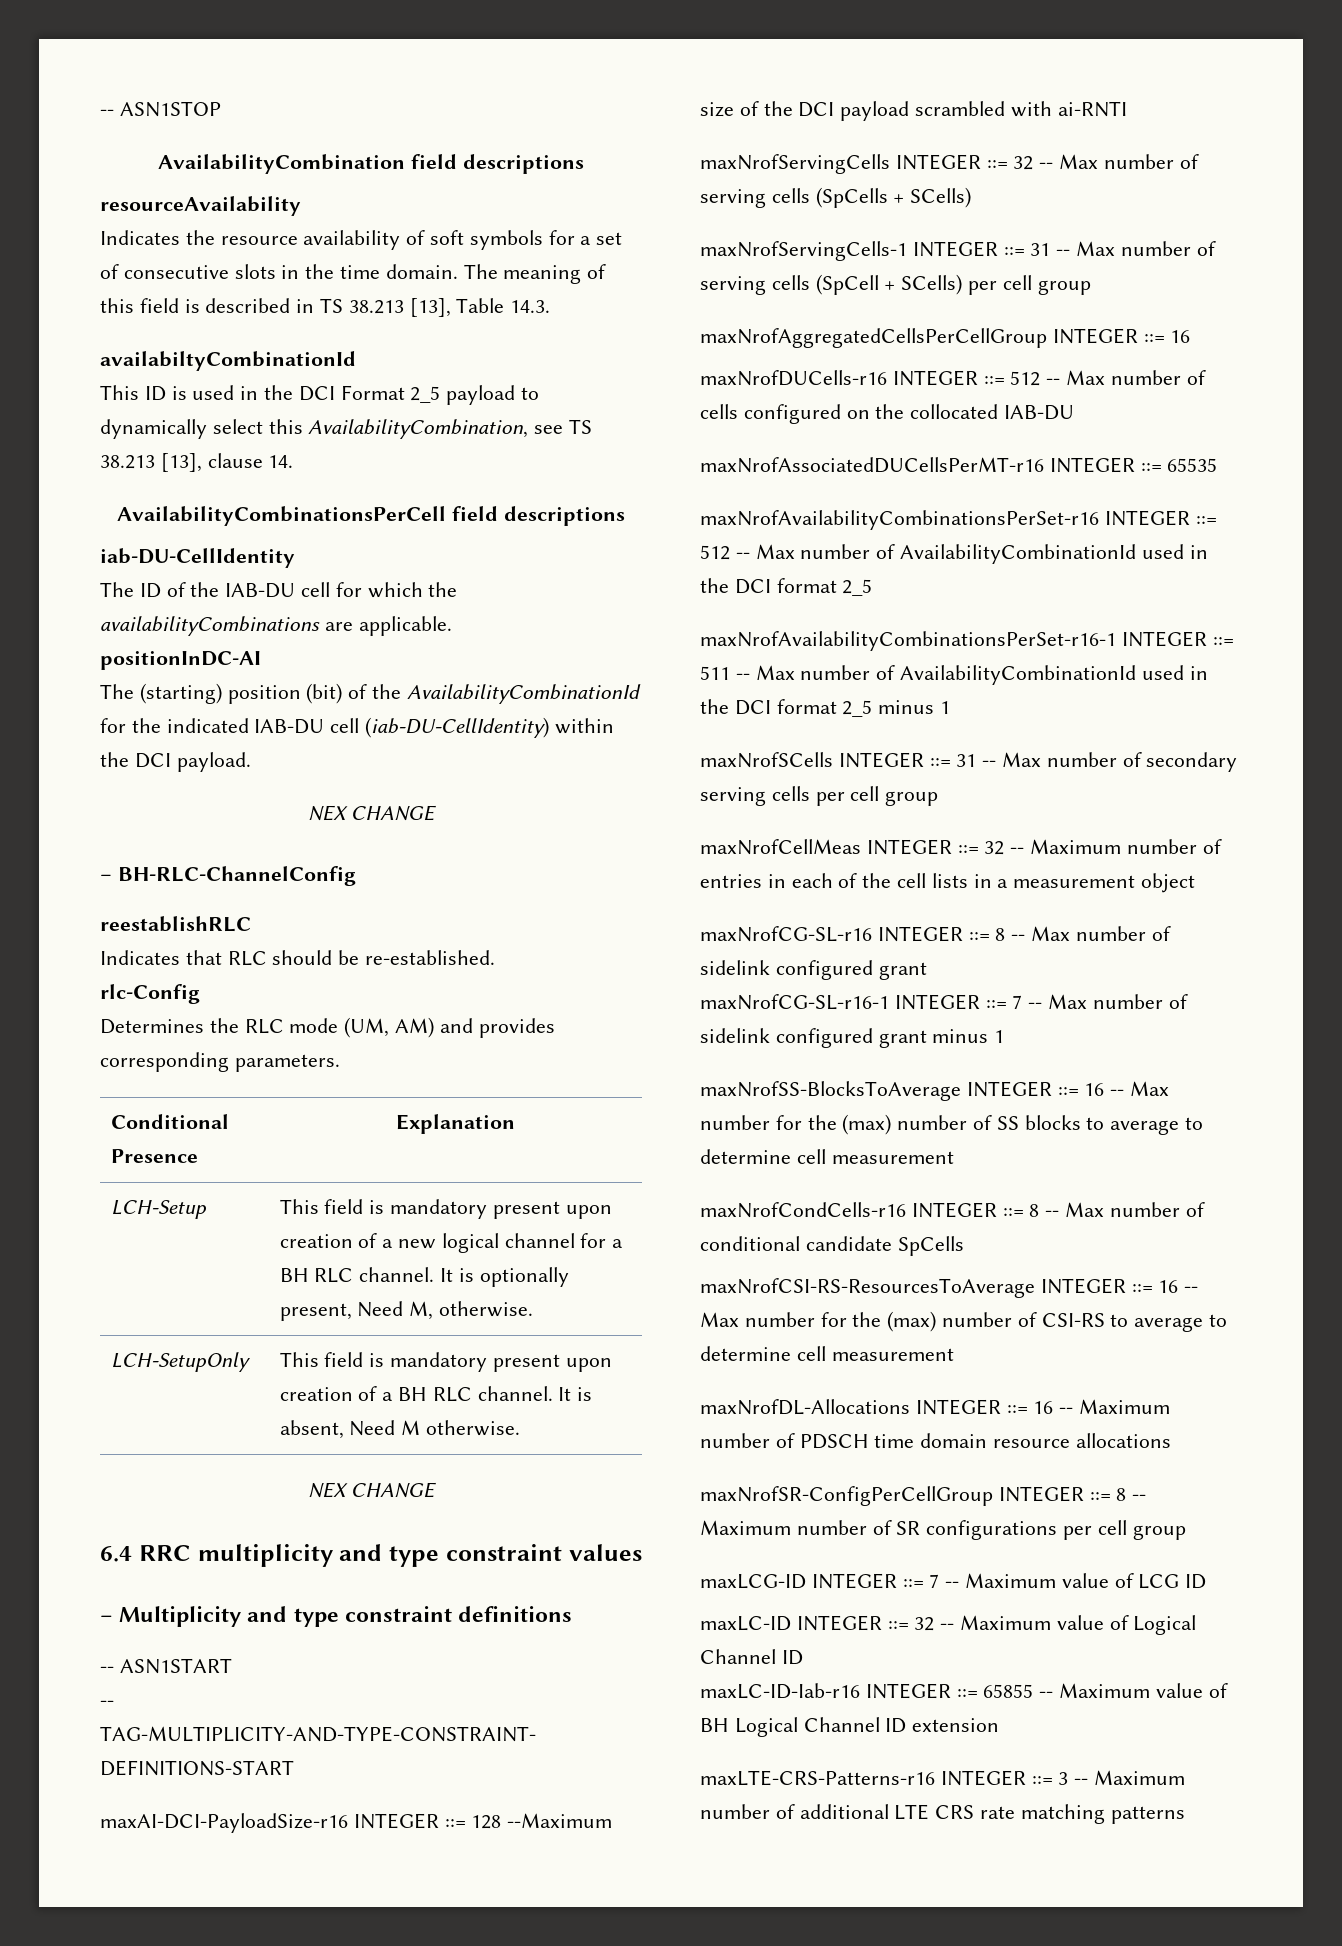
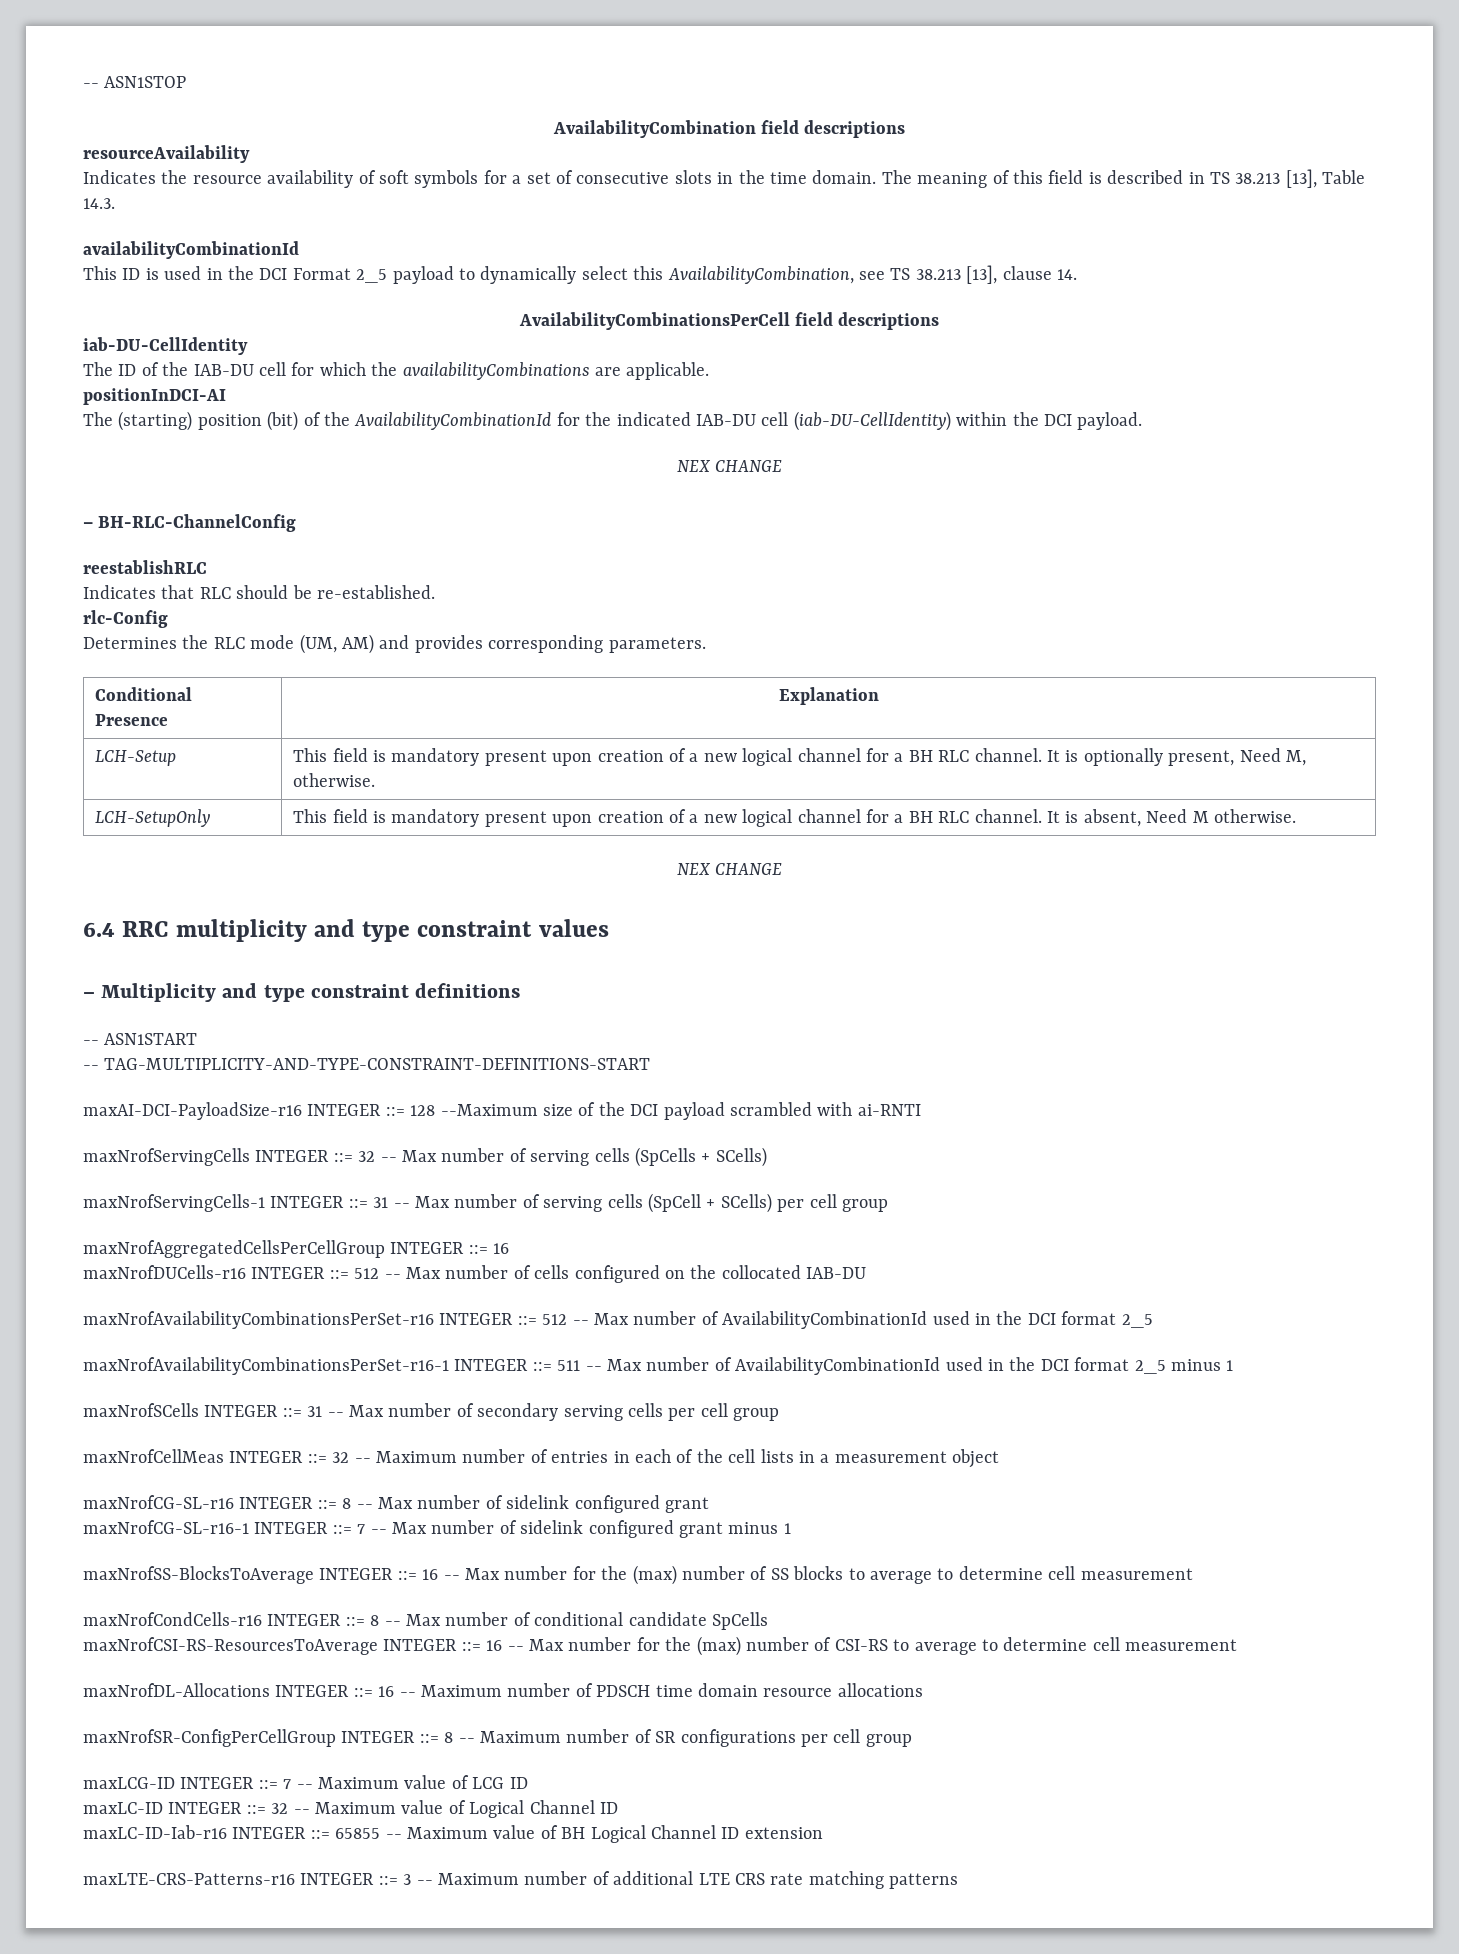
- availabiltyCombinationId
+ availabilityCombinationId
- positionInDC-AI
+ positionInDCI-AI
- LCH-SetupOnly | This field is mandatory present upon creation of a BH RLC channel. It is absent, Need M otherwise.
+ LCH-SetupOnly | This field is mandatory present upon creation of a new logical channel for a BH RLC channel. It is absent, Need M otherwise.
- maxNrofAssociatedDUCellsPerMT-r16 INTEGER ::= 65535

